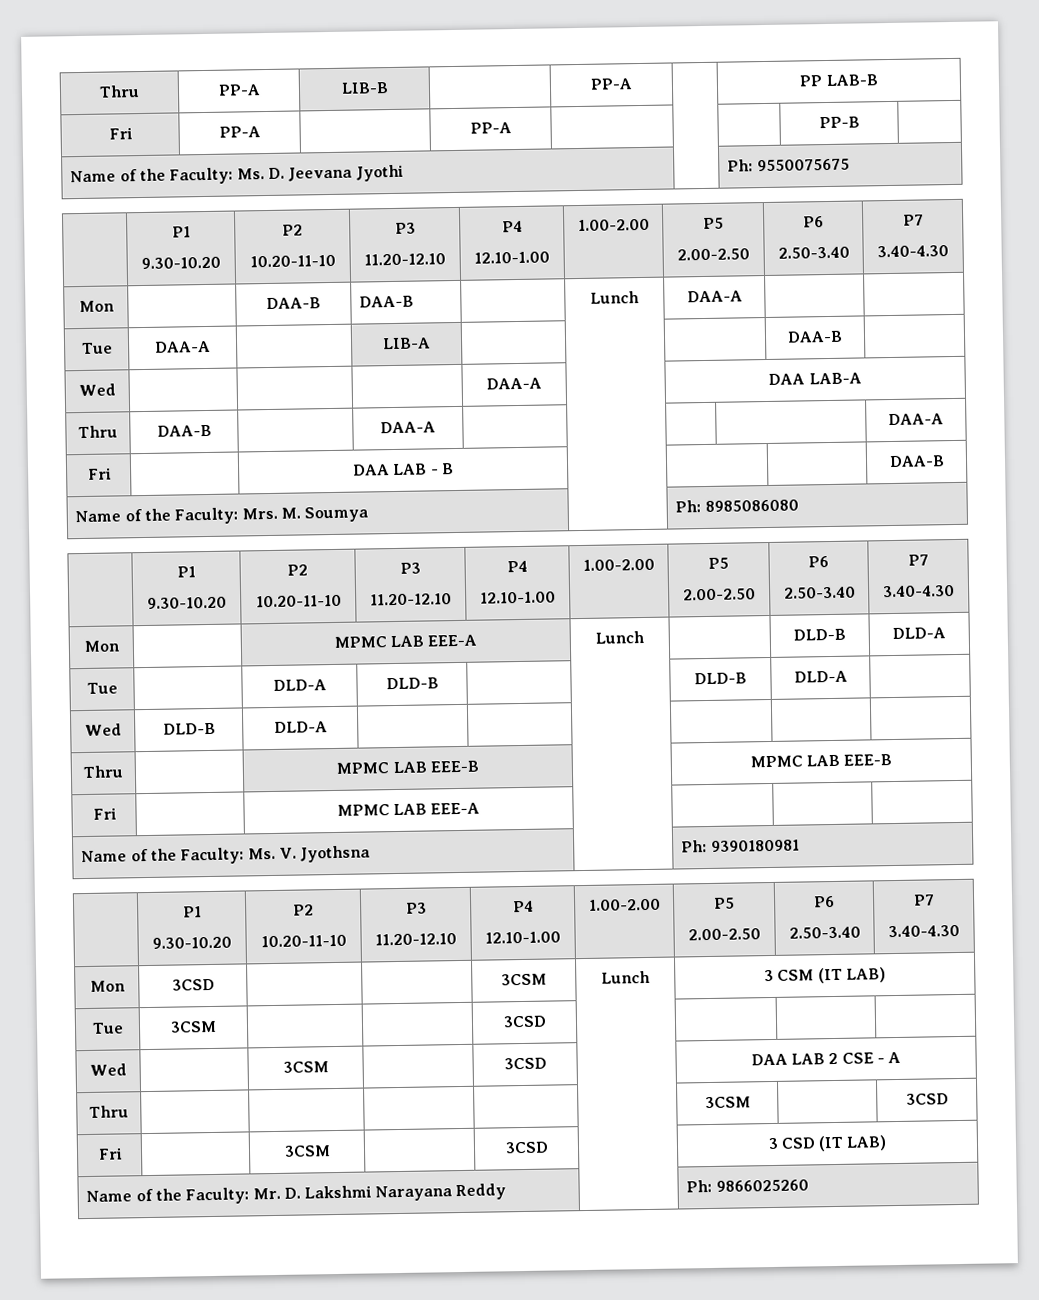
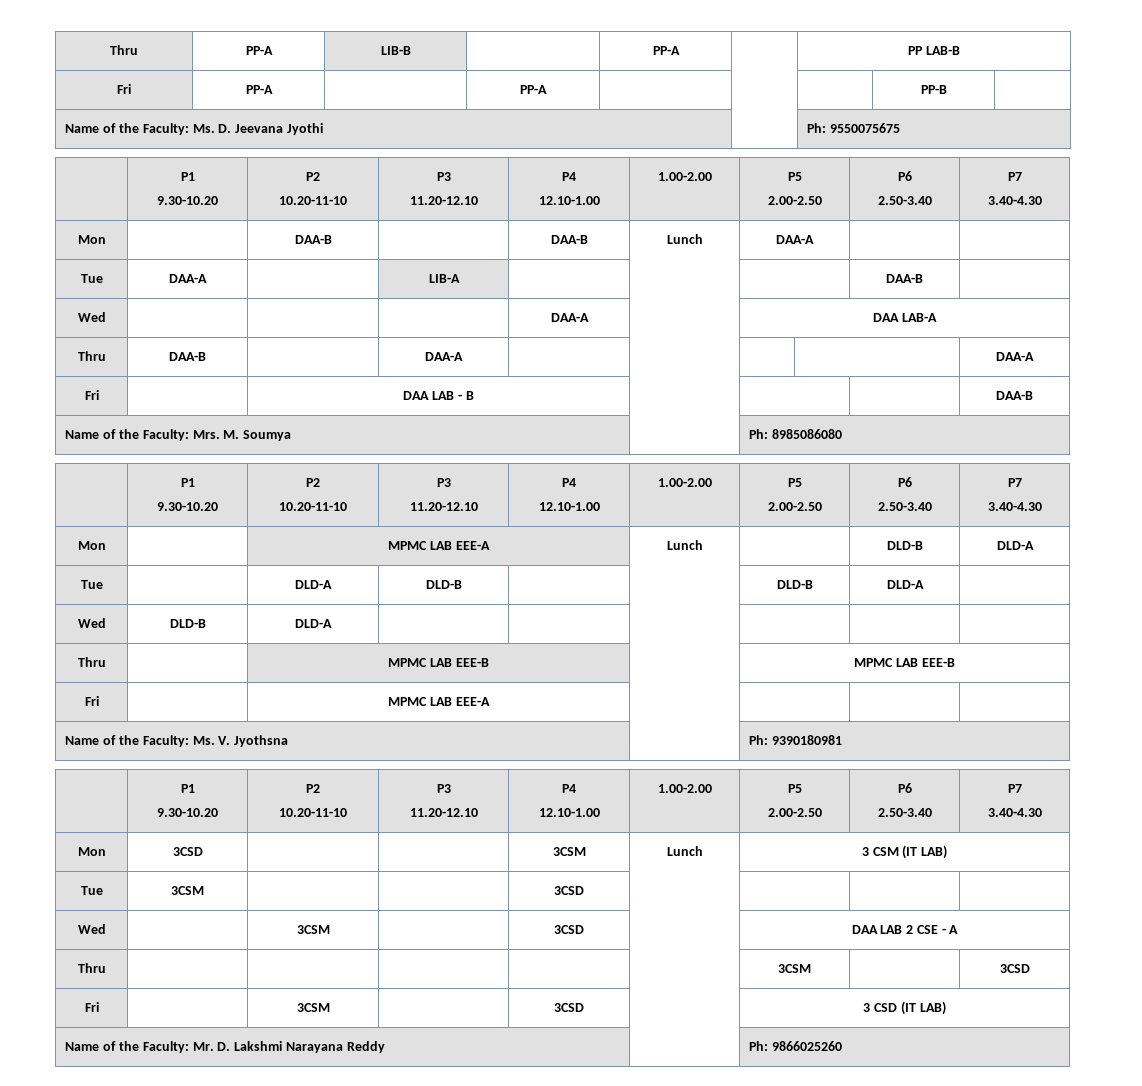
- Mon | | DAA-B | DAA-B | | Lunch | DAA-A | |
+ Mon | | DAA-B | | DAA-B | Lunch | DAA-A | |

